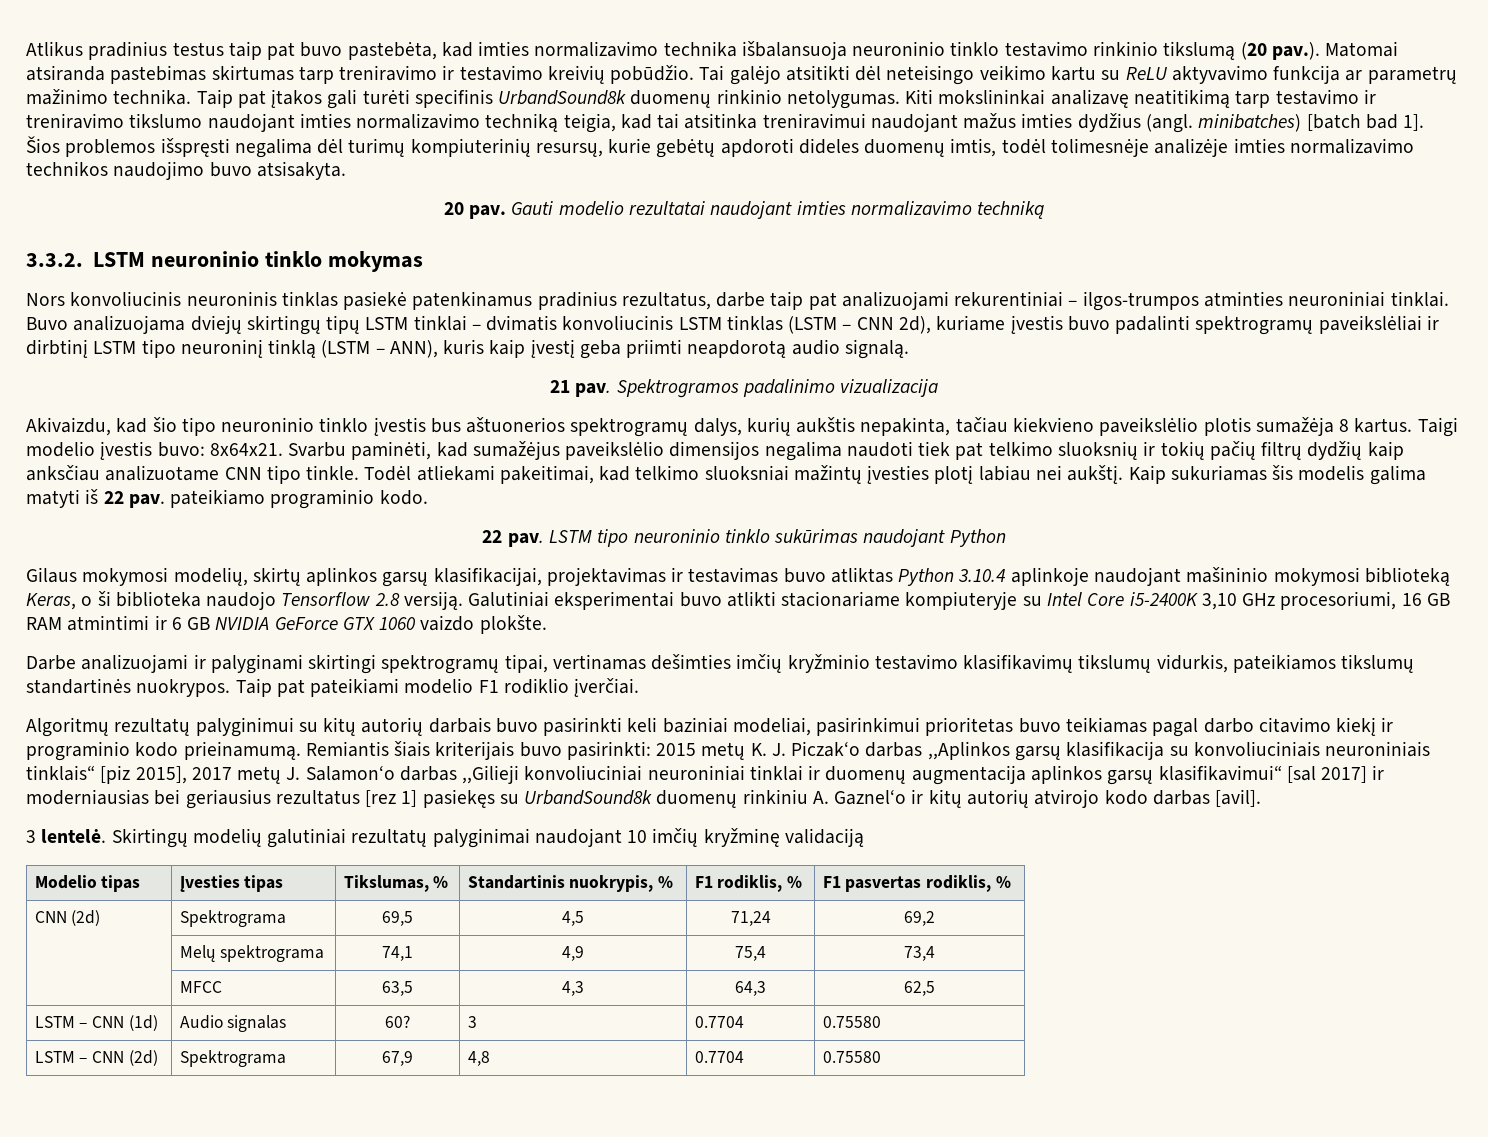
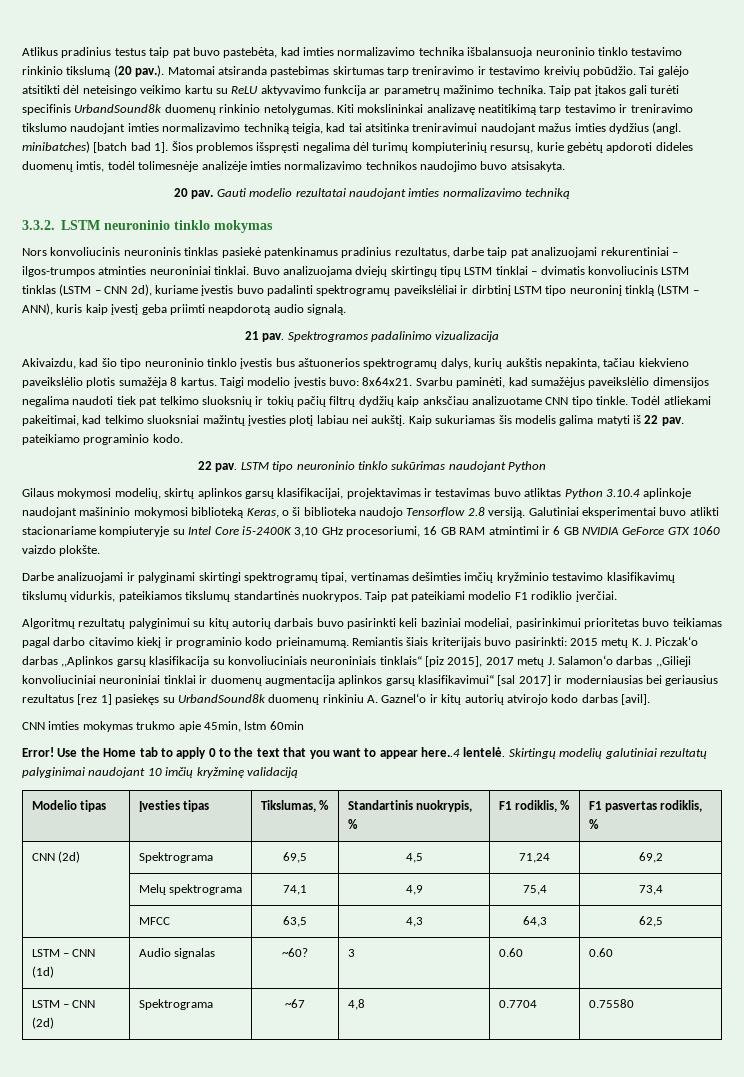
- 3 lentelė.
+ CNN imties mokymas trukmo apie 45min, lstm 60min
+ Error! Use the Home tab to apply 0 to the text that you want to appear here..4 lentelė.
- LSTM – CNN (1d) | Audio signalas | 60? | 3 | 0.7704 | 0.75580
+ LSTM – CNN (1d) | Audio signalas | ~60? | 3 | 0.60 | 0.60
- LSTM – CNN (2d) | Spektrograma | 67,9 | 4,8 | 0.7704 | 0.75580
+ LSTM – CNN (2d) | Spektrograma | ~67 | 4,8 | 0.7704 | 0.75580

